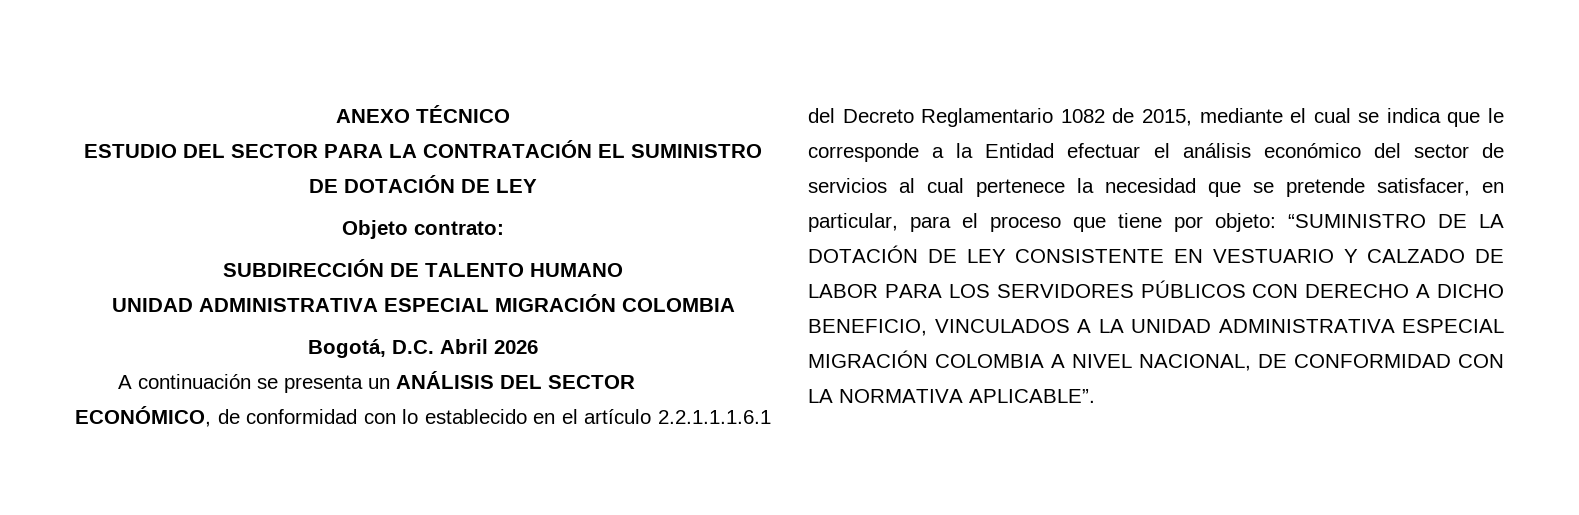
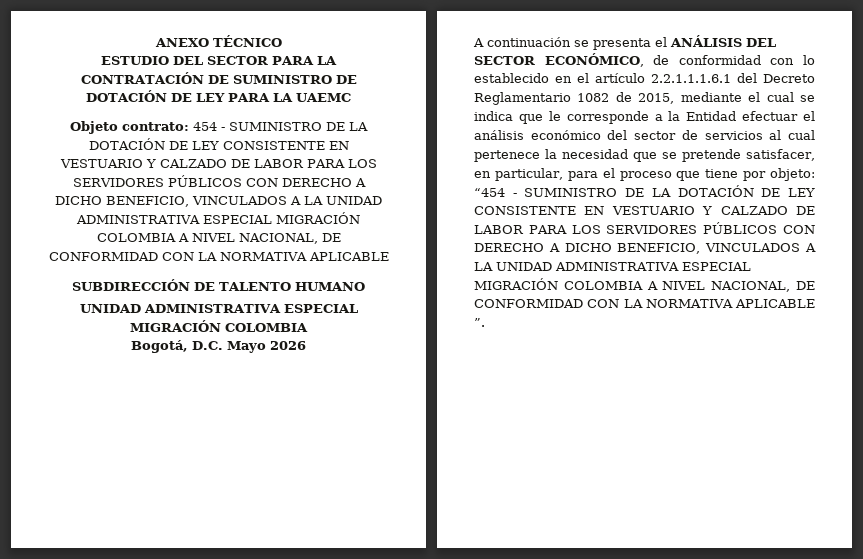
- ESTUDIO DEL SECTOR PARA LA CONTRATACIÓN EL SUMINISTRO DE DOTACIÓN DE LEY
+ ESTUDIO DEL SECTOR PARA LA CONTRATACIÓN DE SUMINISTRO DE DOTACIÓN DE LEY PARA LA UAEMC
- Objeto contrato:
+ Objeto contrato: 454 - SUMINISTRO DE LA DOTACIÓN DE LEY CONSISTENTE EN VESTUARIO Y CALZADO DE LABOR PARA LOS SERVIDORES PÚBLICOS CON DERECHO A DICHO BENEFICIO, VINCULADOS A LA UNIDAD ADMINISTRATIVA ESPECIAL MIGRACIÓN COLOMBIA A NIVEL NACIONAL, DE CONFORMIDAD CON LA NORMATIVA APLICABLE
- Bogotá, D.C. Abril 2026
+ Bogotá, D.C. Mayo 2026
- A continuación se presenta un ANÁLISIS DEL SECTOR ECONÓMICO, de conformidad con lo establecido en el artículo 2.2.1.1.1.6.1 del Decreto Reglamentario 1082 de 2015, mediante el cual se indica que le corresponde a la Entidad efectuar el análisis económico del sector de servicios al cual pertenece la necesidad que se pretende satisfacer, en particular, para el proceso que tiene por objeto:
+ A continuación se presenta el ANÁLISIS DEL SECTOR ECONÓMICO, de conformidad con lo establecido en el artículo 2.2.1.1.1.6.1 del Decreto Reglamentario 1082 de 2015, mediante el cual se indica que le corresponde a la Entidad efectuar el análisis económico del sector de servicios al cual pertenece la necesidad que se pretende satisfacer, en particular, para el proceso que tiene por objeto:
- “SUMINISTRO DE LA DOTACIÓN DE LEY CONSISTENTE EN VESTUARIO Y CALZADO DE LABOR PARA LOS SERVIDORES PÚBLICOS CON DERECHO A DICHO BENEFICIO, VINCULADOS A LA UNIDAD ADMINISTRATIVA ESPECIAL MIGRACIÓN COLOMBIA A NIVEL NACIONAL, DE CONFORMIDAD CON LA NORMATIVA APLICABLE”.
+ “454 - SUMINISTRO DE LA DOTACIÓN DE LEY CONSISTENTE EN VESTUARIO Y CALZADO DE LABOR PARA LOS SERVIDORES PÚBLICOS CON DERECHO A DICHO BENEFICIO, VINCULADOS A LA UNIDAD ADMINISTRATIVA ESPECIAL MIGRACIÓN COLOMBIA A NIVEL NACIONAL, DE CONFORMIDAD CON LA NORMATIVA APLICABLE ”.

